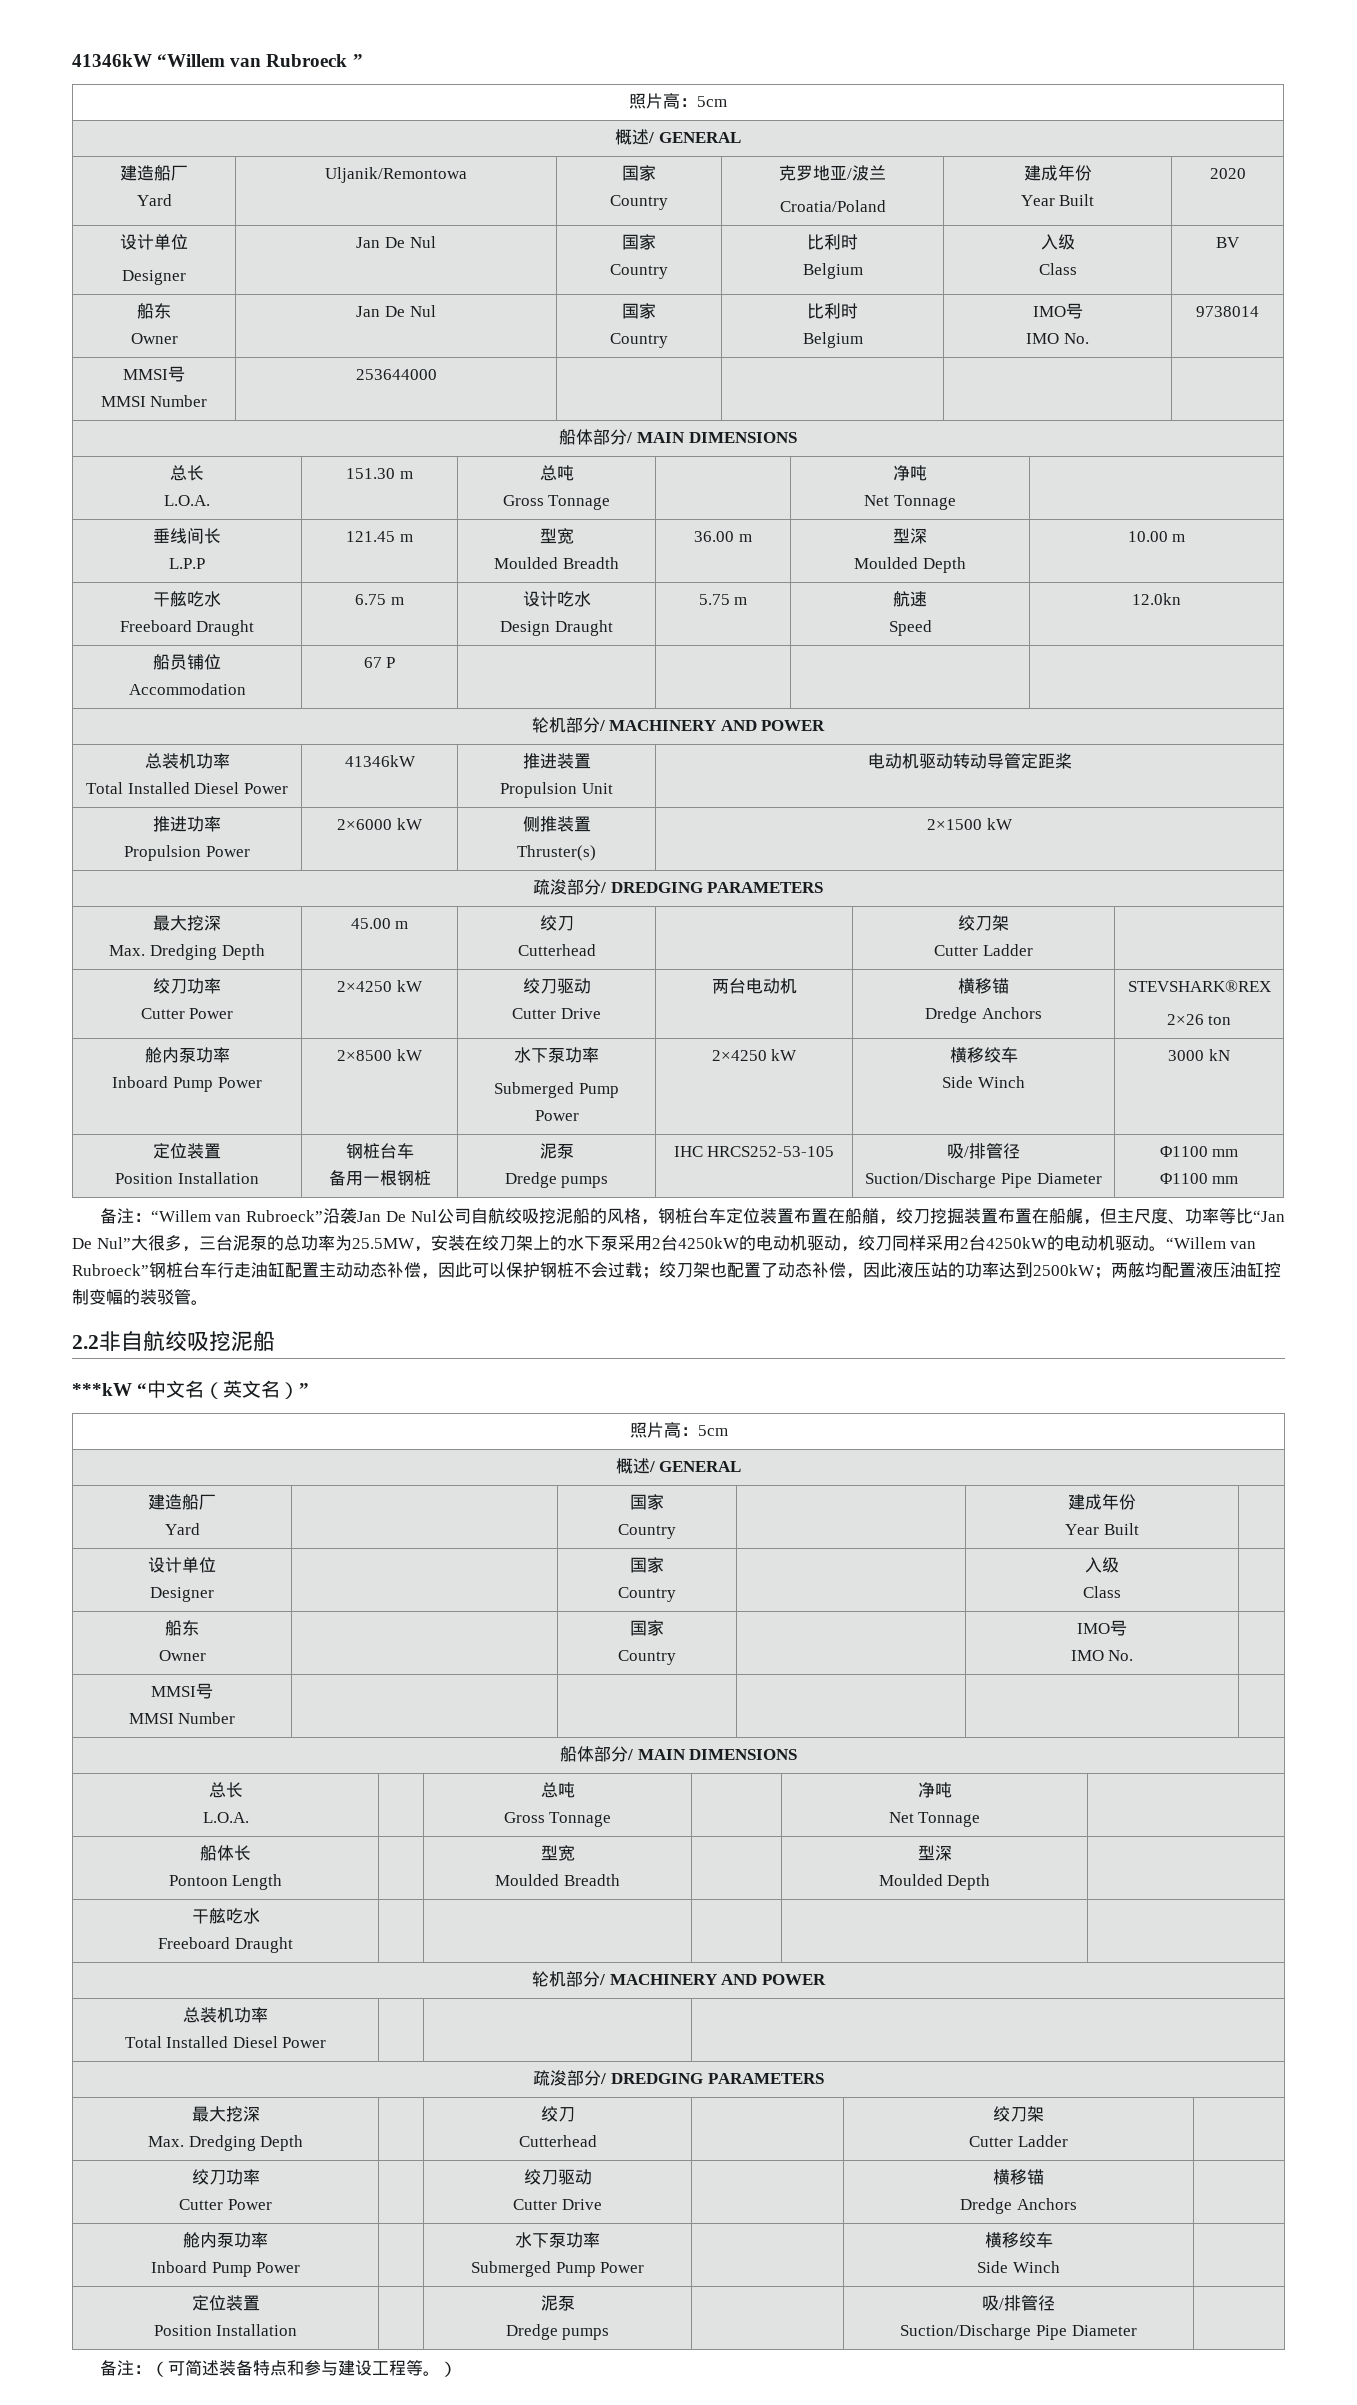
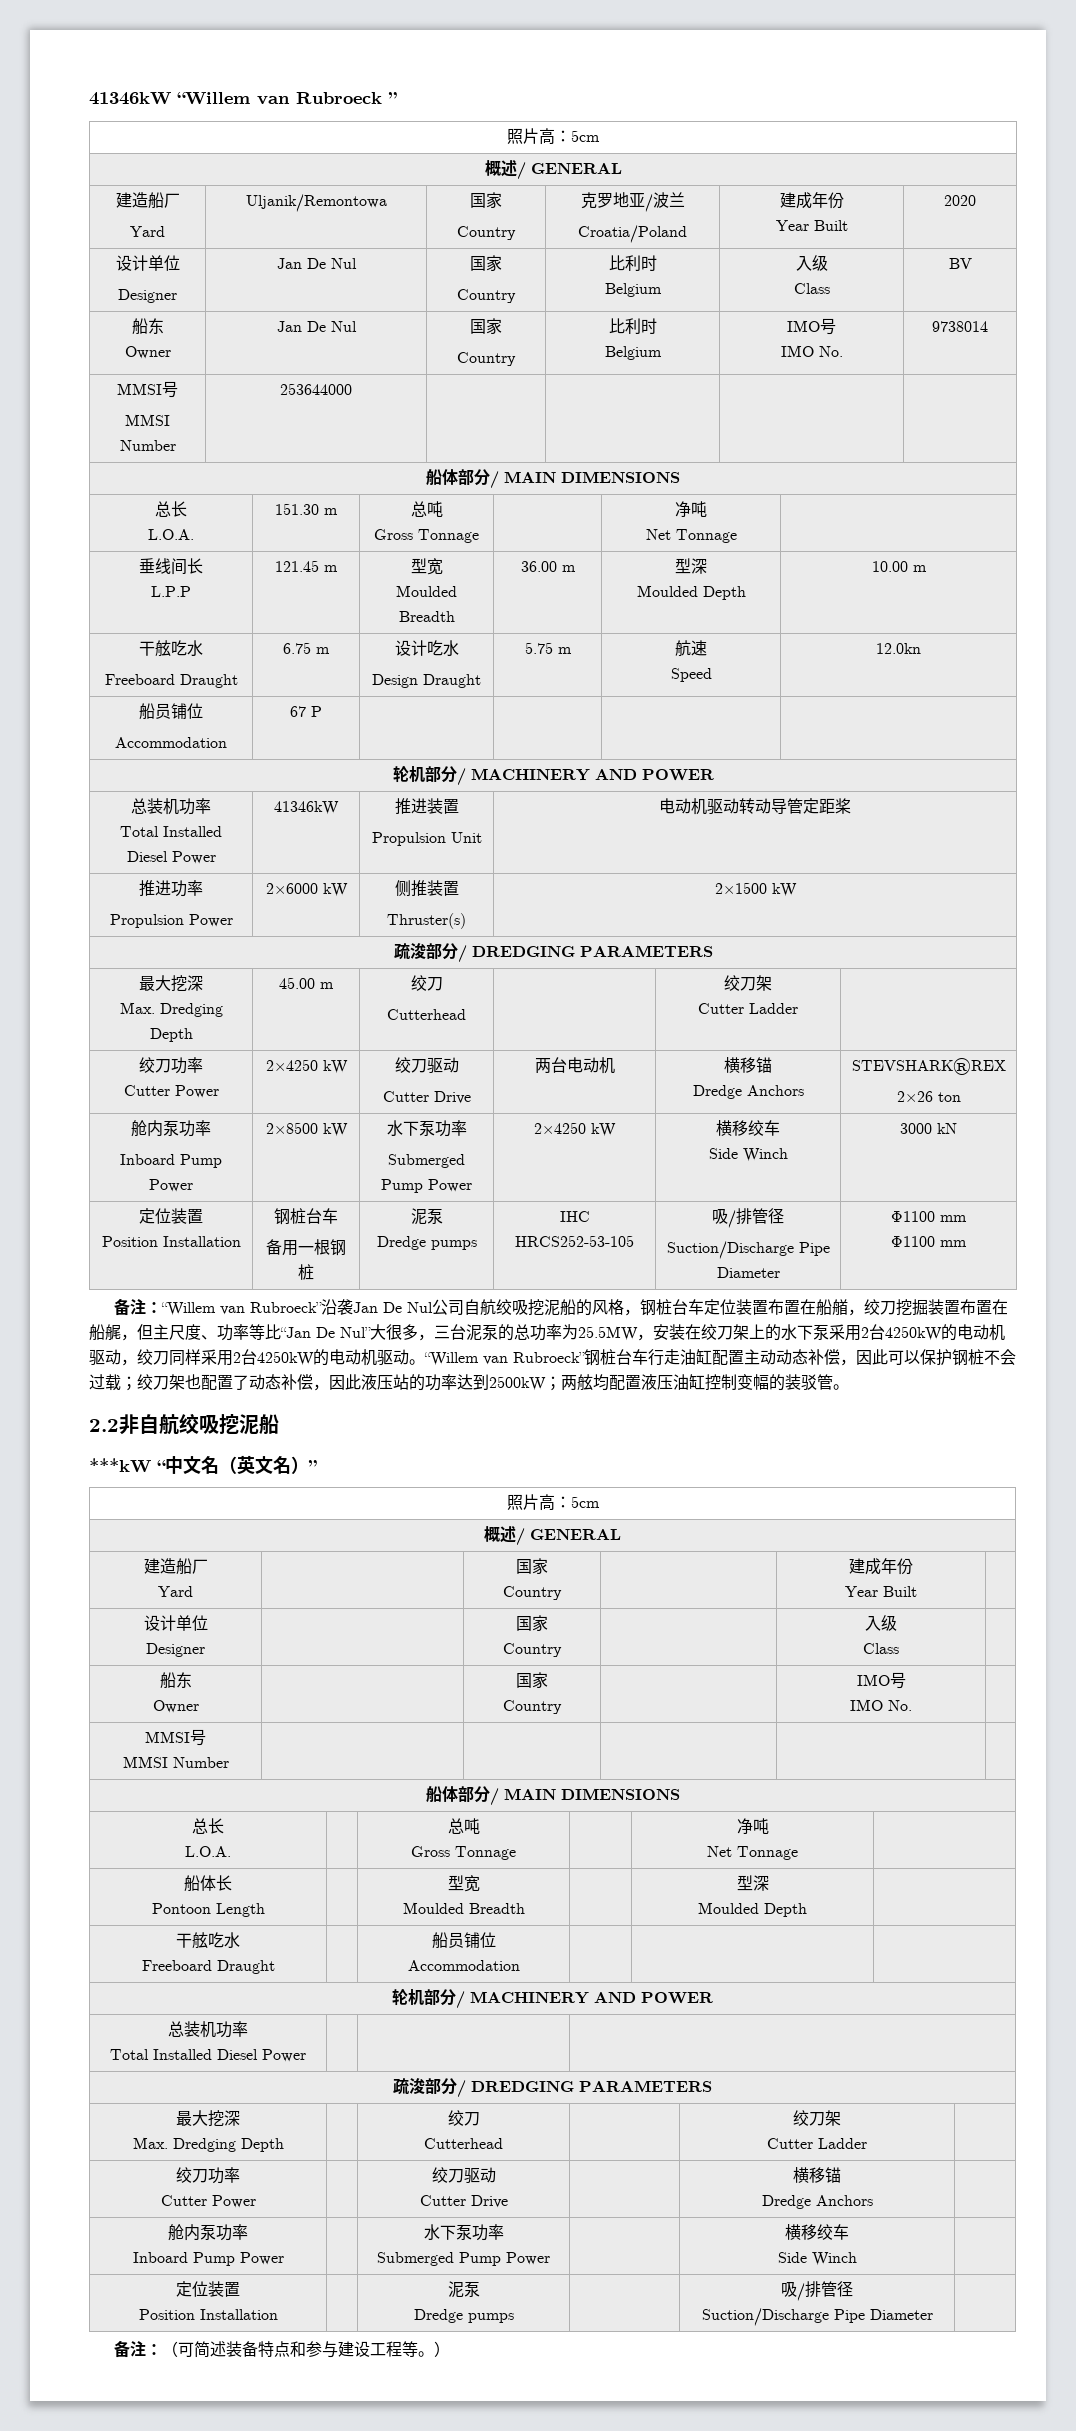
  船体长
  Pontoon Length | | 型宽
  Moulded Breadth | | 型深
  Moulded Depth |
  干舷吃水
- Freeboard Draught | | | | |
+ Freeboard Draught | | 船员铺位
+ Accommodation | | |

